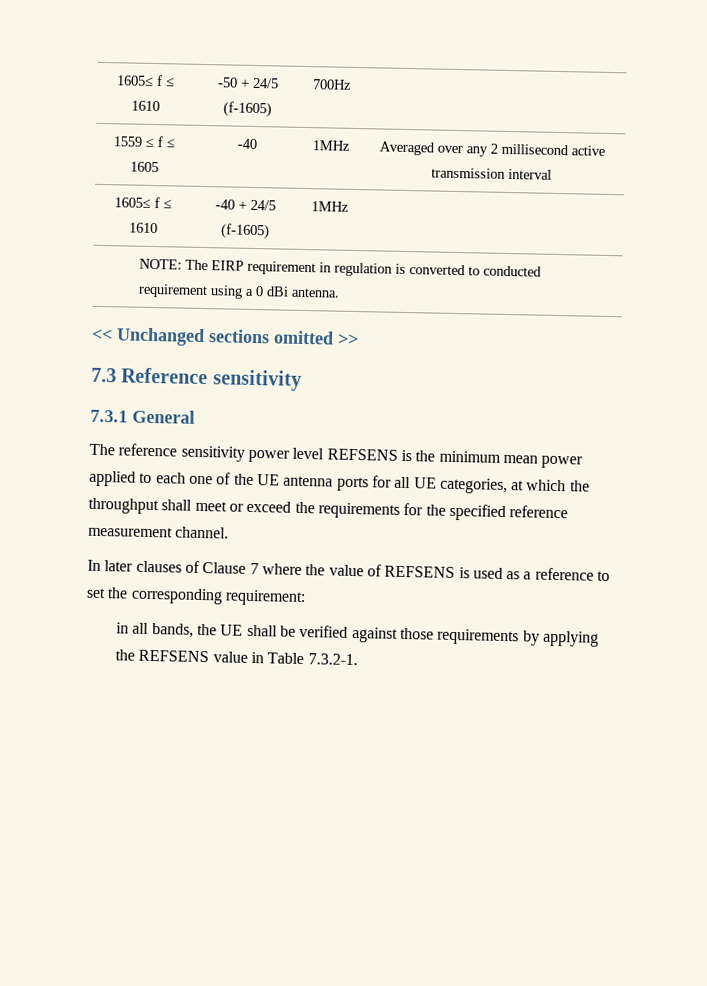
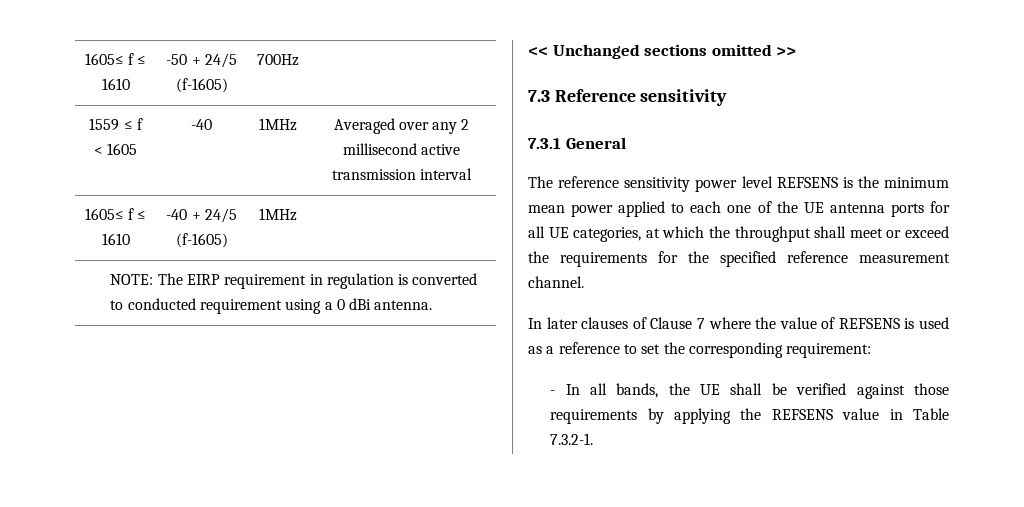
- 1559 ≤ f ≤ 1605 | -40 | 1MHz | Averaged over any 2 millisecond active transmission interval
+ 1559 ≤ f < 1605 | -40 | 1MHz | Averaged over any 2 millisecond active transmission interval
- in all bands, the UE shall be verified against those requirements by applying the REFSENS value in Table 7.3.2-1.
+ - In all bands, the UE shall be verified against those requirements by applying the REFSENS value in Table 7.3.2-1.

